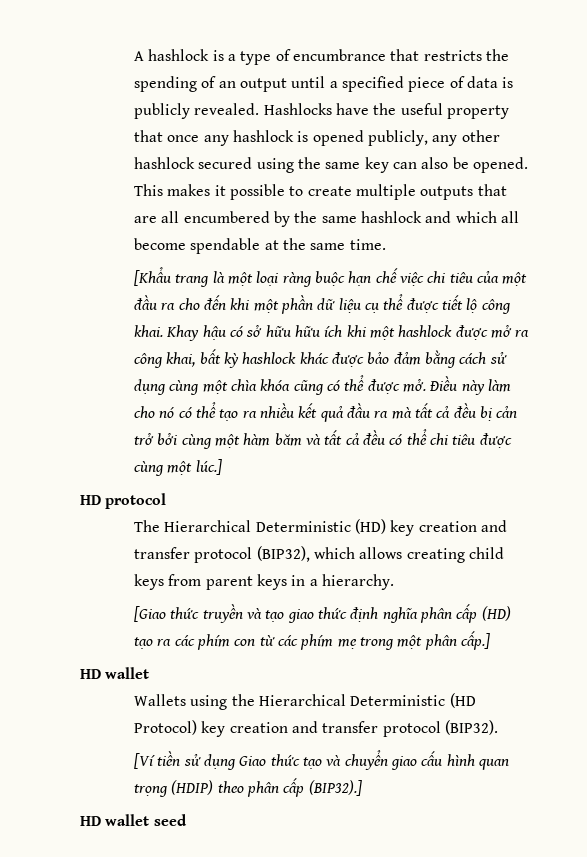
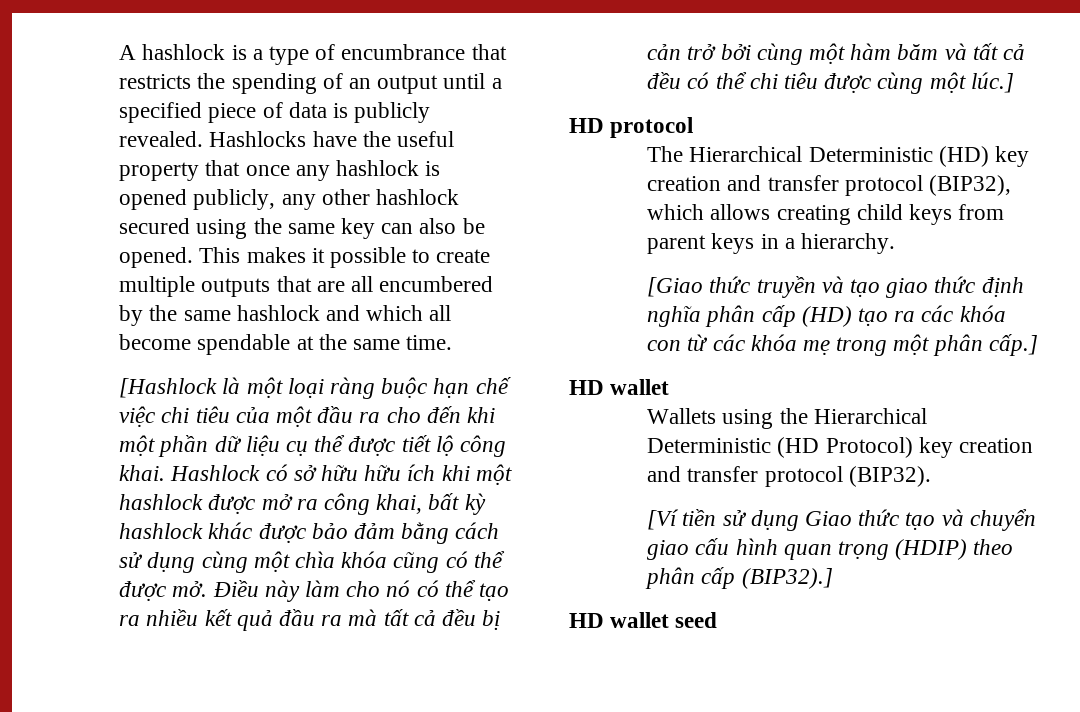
- [Khẩu trang là một loại ràng buộc hạn chế việc chi tiêu của một đầu ra cho đến khi một phần dữ liệu cụ thể được tiết lộ công khai.
+ [Hashlock là một loại ràng buộc hạn chế việc chi tiêu của một đầu ra cho đến khi một phần dữ liệu cụ thể được tiết lộ công khai.
- Khay hậu có sở hữu hữu ích khi một hashlock được mở ra công khai, bất kỳ hashlock khác được bảo đảm bằng cách sử dụng cùng một chìa khóa cũng có thể được mở.
+ Hashlock có sở hữu hữu ích khi một hashlock được mở ra công khai, bất kỳ hashlock khác được bảo đảm bằng cách sử dụng cùng một chìa khóa cũng có thể được mở.
- [Giao thức truyền và tạo giao thức định nghĩa phân cấp (HD) tạo ra các phím con từ các phím mẹ trong một phân cấp.]
+ [Giao thức truyền và tạo giao thức định nghĩa phân cấp (HD) tạo ra các khóa con từ các khóa mẹ trong một phân cấp.]

